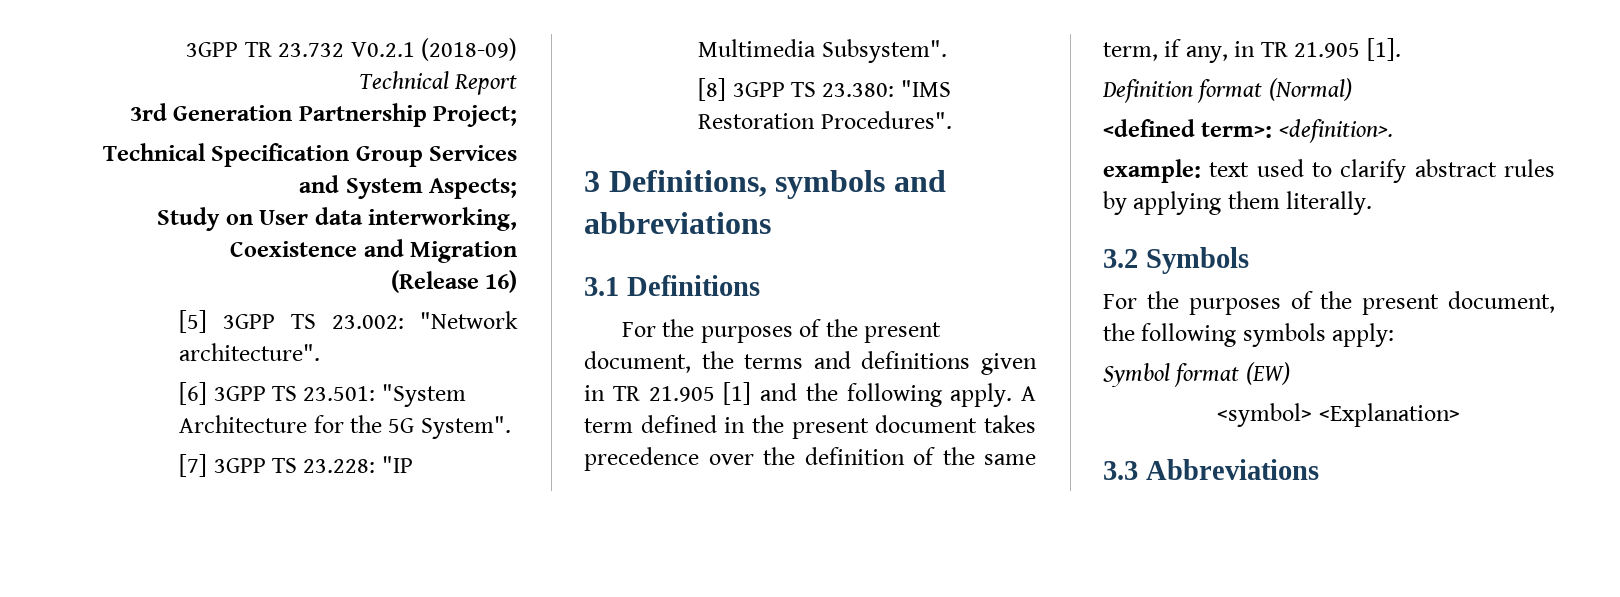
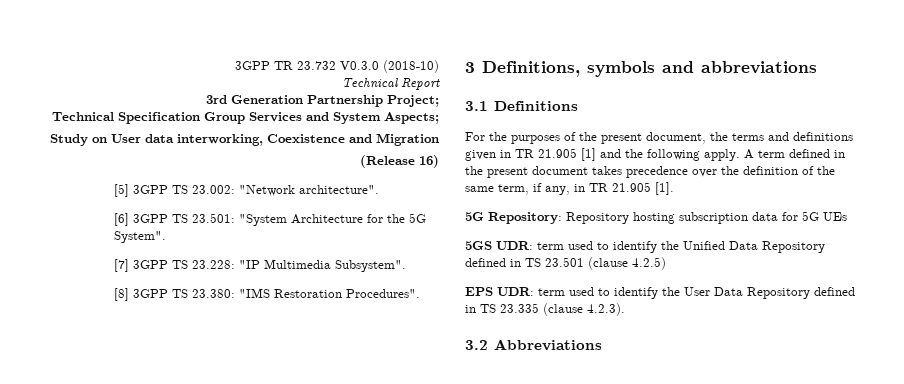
- 3GPP TR 23.732 V0.2.1 (2018-09)
+ 3GPP TR 23.732 V0.3.0 (2018-10)
- Definition format (Normal)
- <defined term>: <definition>.
- example: text used to clarify abstract rules by applying them literally.
- 3.2 Symbols
- For the purposes of the present document, the following symbols apply:
- Symbol format (EW)
- <symbol> <Explanation>
- 3.3 Abbreviations
+ 5G Repository: Repository hosting subscription data for 5G UEs
+ 5GS UDR: term used to identify the Unified Data Repository defined in TS 23.501 (clause 4.2.5)
+ EPS UDR: term used to identify the User Data Repository defined in TS 23.335 (clause 4.2.3).
+ 3.2 Abbreviations

